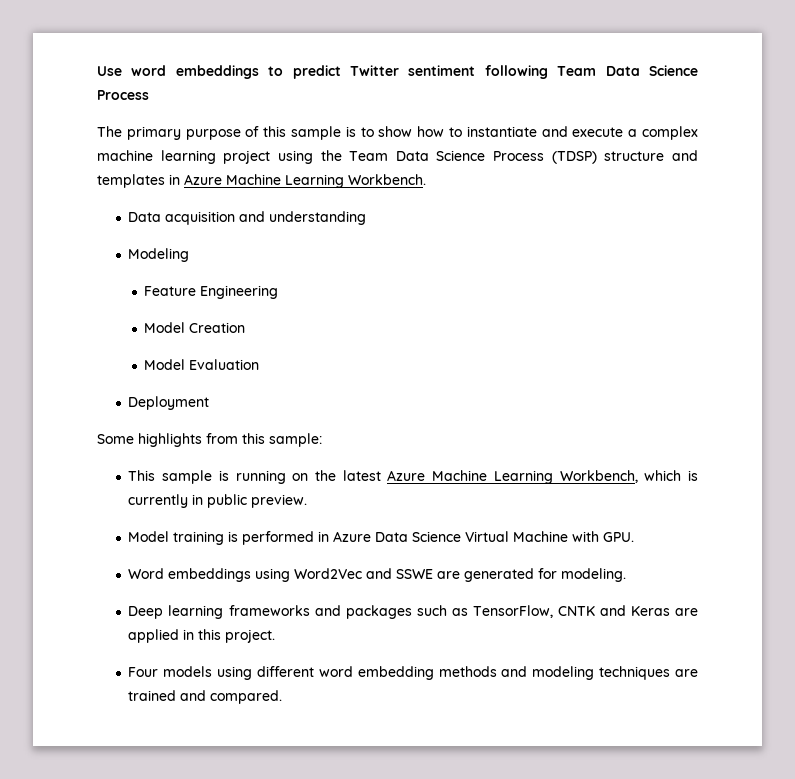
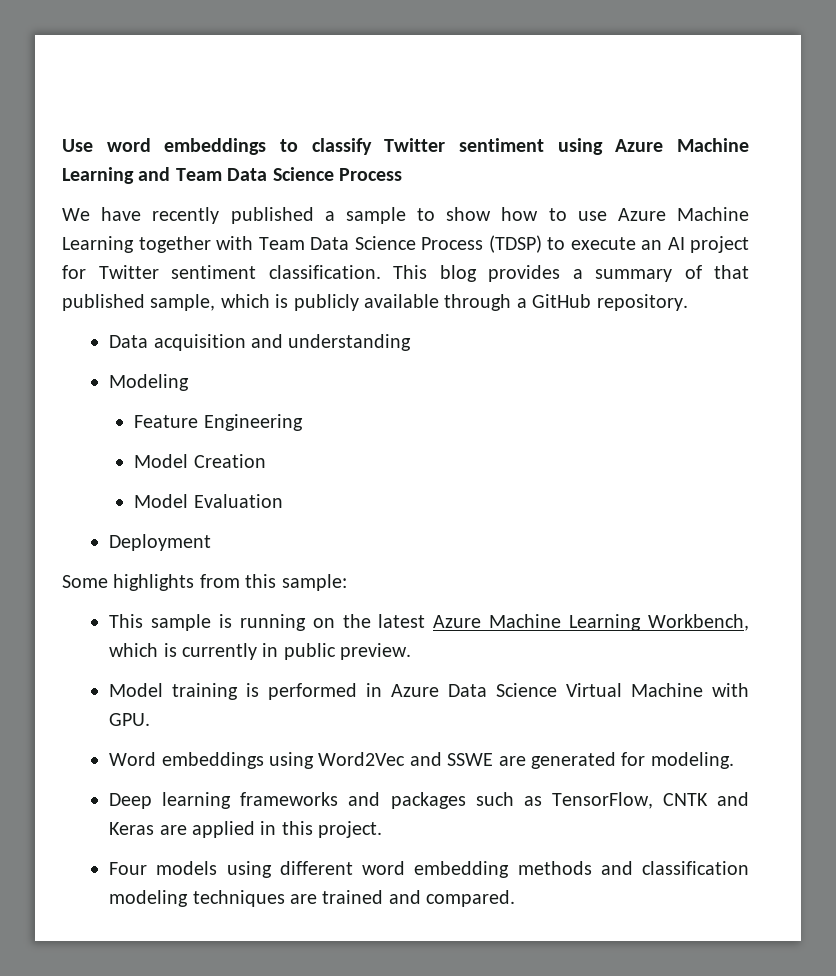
- Use word embeddings to predict Twitter sentiment following Team Data Science Process
+ Use word embeddings to classify Twitter sentiment using Azure Machine Learning and Team Data Science Process
- The primary purpose of this sample is to show how to instantiate and execute a complex machine learning project using the Team Data Science Process (TDSP) structure and templates in Azure Machine Learning Workbench.
+ We have recently published a sample to show how to use Azure Machine Learning together with Team Data Science Process (TDSP) to execute an AI project for Twitter sentiment classification. This blog provides a summary of that published sample, which is publicly available through a GitHub repository.
- Four models using different word embedding methods and modeling techniques are trained and compared.
+ Four models using different word embedding methods and classification modeling techniques are trained and compared.

